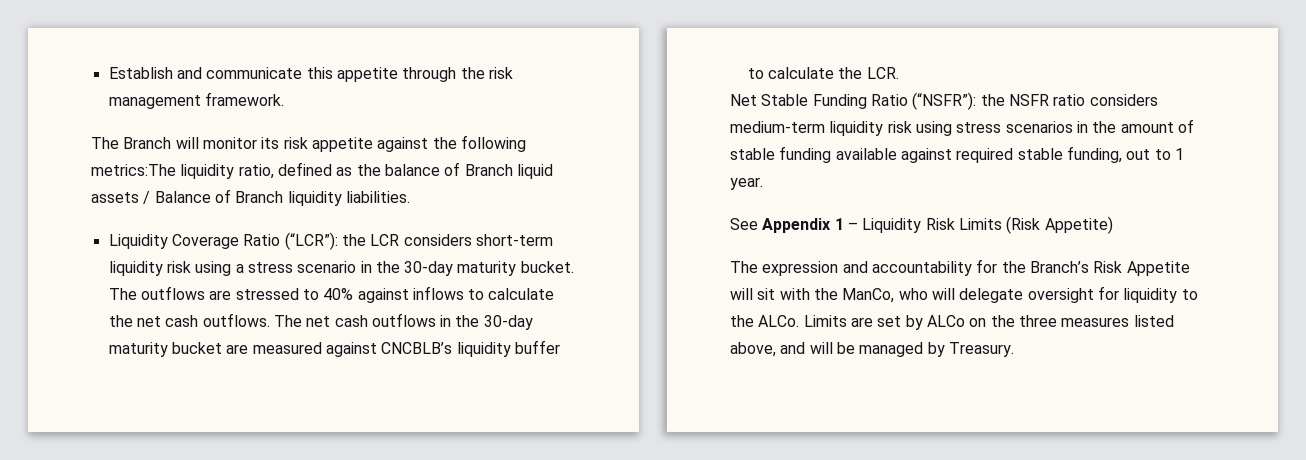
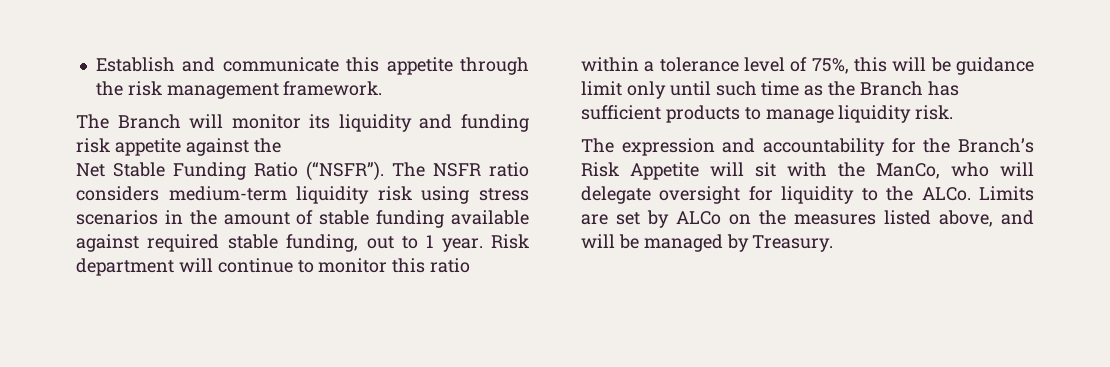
- The Branch will monitor its risk appetite against the following metrics:The liquidity ratio, defined as the balance of Branch liquid assets / Balance of Branch liquidity liabilities.
- Liquidity Coverage Ratio (“LCR”): the LCR considers short-term liquidity risk using a stress scenario in the 30-day maturity bucket. The outflows are stressed to 40% against inflows to calculate the net cash outflows. The net cash outflows in the 30-day maturity bucket are measured against CNCBLB’s liquidity buffer to calculate the LCR.
+ The Branch will monitor its liquidity and funding risk appetite against the
- Net Stable Funding Ratio (“NSFR”): the NSFR ratio considers medium-term liquidity risk using stress scenarios in the amount of stable funding available against required stable funding, out to 1 year.
- See Appendix 1 – Liquidity Risk Limits (Risk Appetite)
+ Net Stable Funding Ratio (“NSFR”). The NSFR ratio considers medium-term liquidity risk using stress scenarios in the amount of stable funding available against required stable funding, out to 1 year. Risk department will continue to monitor this ratio within a tolerance level of 75%, this will be guidance limit only until such time as the Branch has sufficient products to manage liquidity risk.
- Limits are set by ALCo on the three measures listed above, and will be managed by Treasury.
+ Limits are set by ALCo on the measures listed above, and will be managed by Treasury.

